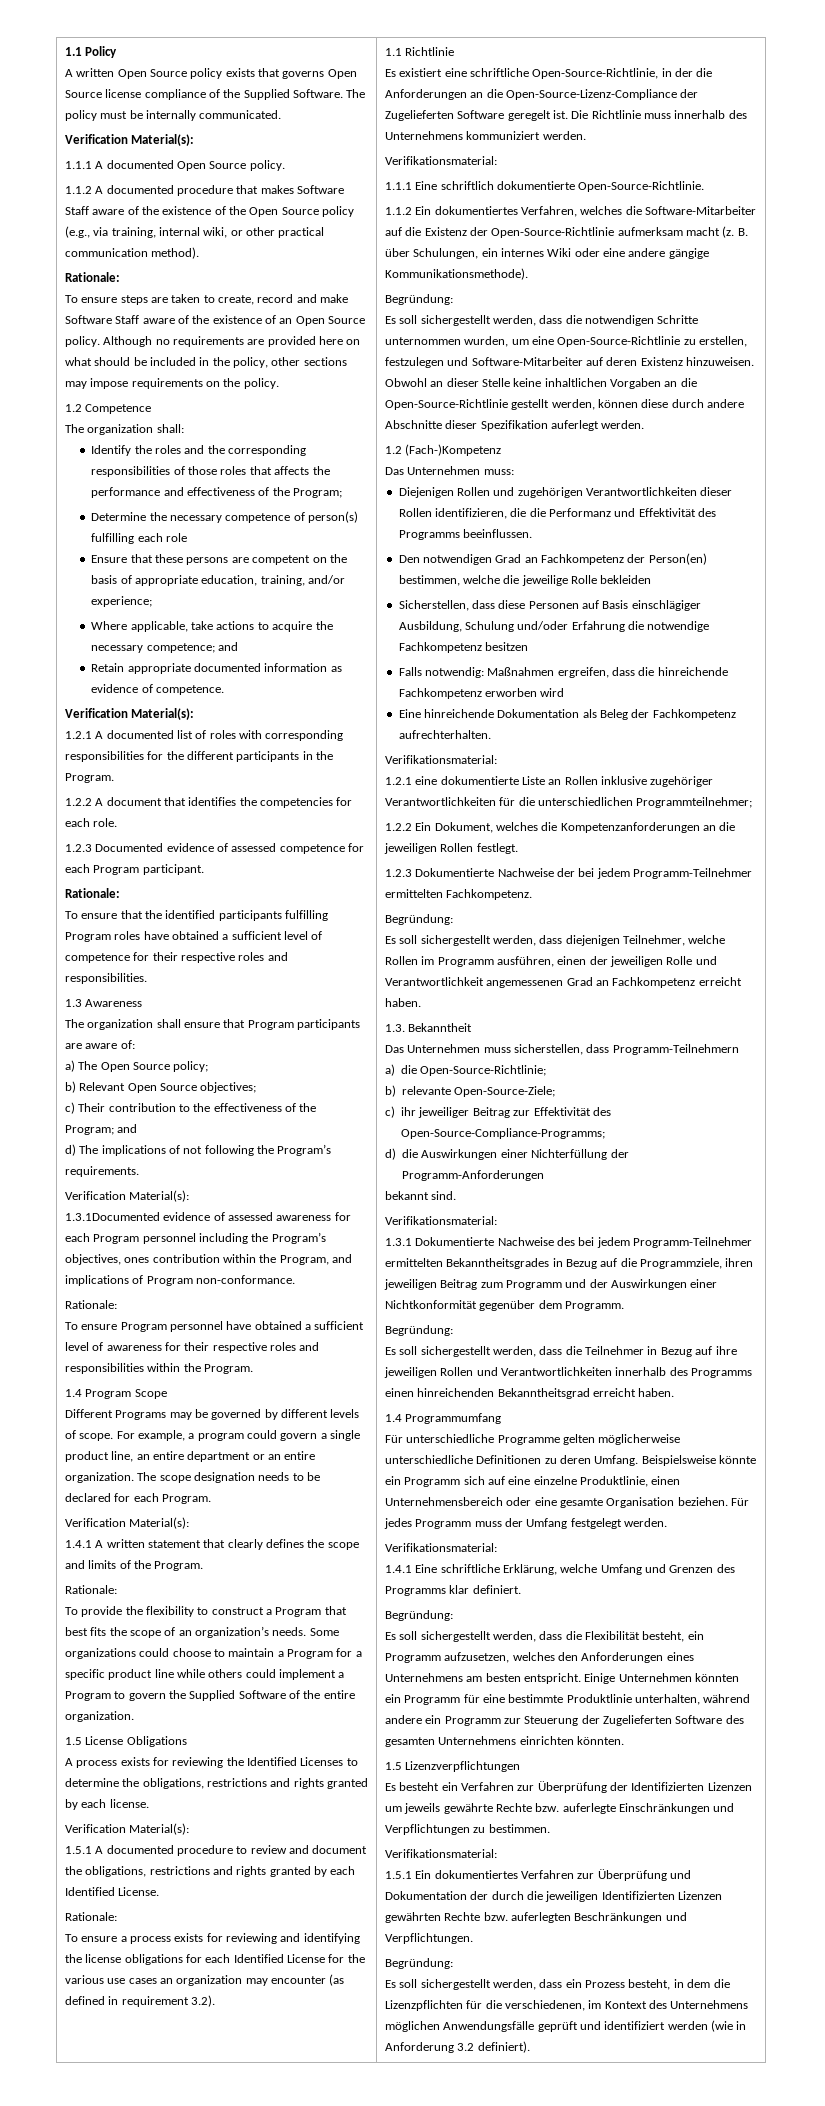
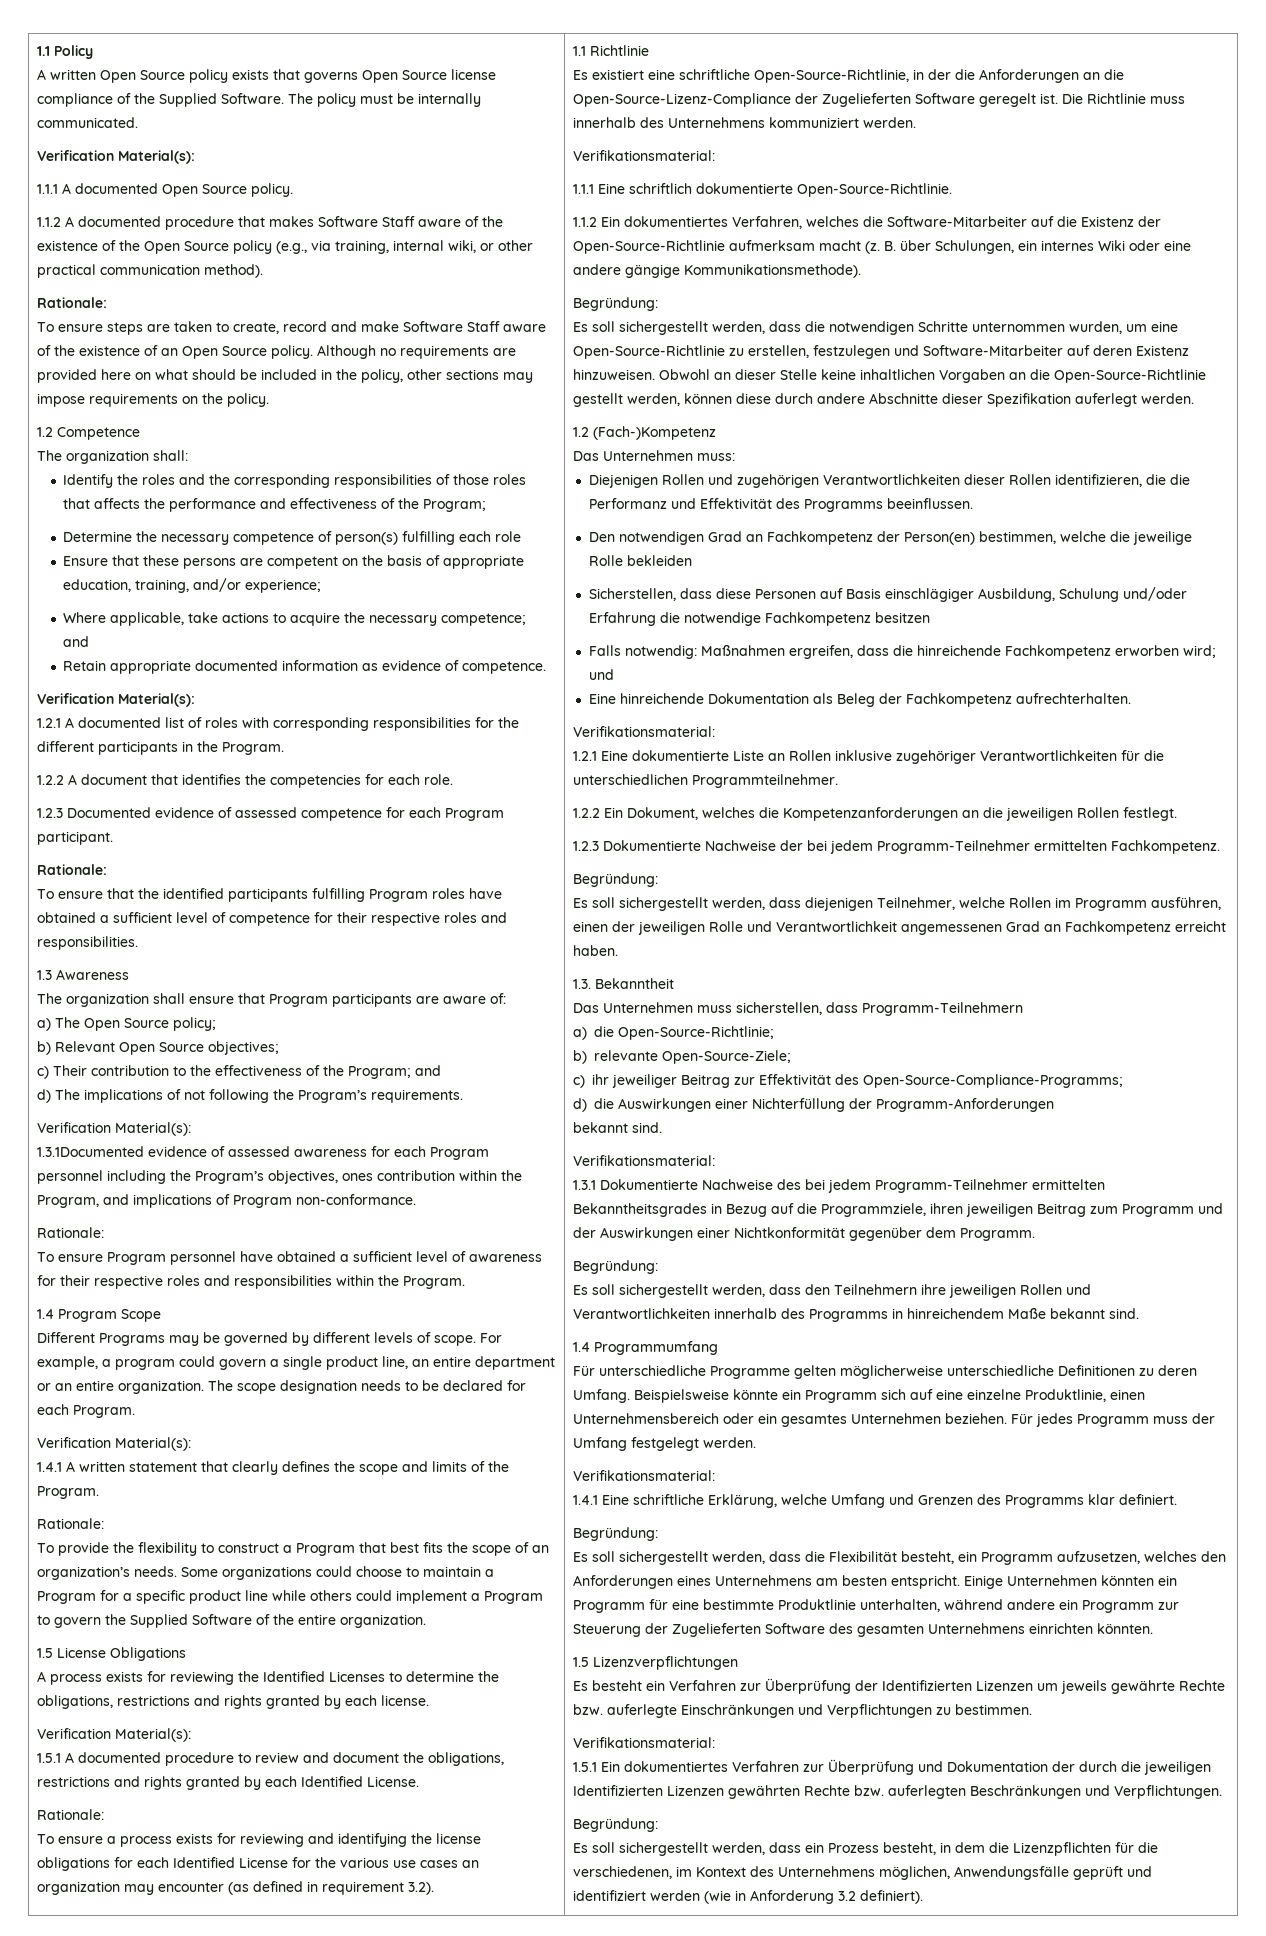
- Falls notwendig: Maßnahmen ergreifen, dass die hinreichende Fachkompetenz erworben wird
+ Falls notwendig: Maßnahmen ergreifen, dass die hinreichende Fachkompetenz erworben wird; und
- 1.2.1 eine dokumentierte Liste an Rollen inklusive zugehöriger Verantwortlichkeiten für die unterschiedlichen Programmteilnehmer;
+ 1.2.1 Eine dokumentierte Liste an Rollen inklusive zugehöriger Verantwortlichkeiten für die unterschiedlichen Programmteilnehmer.
- Es soll sichergestellt werden, dass die Teilnehmer in Bezug auf ihre jeweiligen Rollen und Verantwortlichkeiten innerhalb des Programms einen hinreichenden Bekanntheitsgrad erreicht haben.
+ Es soll sichergestellt werden, dass den Teilnehmern ihre jeweiligen Rollen und Verantwortlichkeiten innerhalb des Programms in hinreichendem Maße bekannt sind.
- Beispielsweise könnte ein Programm sich auf eine einzelne Produktlinie, einen Unternehmensbereich oder eine gesamte Organisation beziehen.
+ Beispielsweise könnte ein Programm sich auf eine einzelne Produktlinie, einen Unternehmensbereich oder ein gesamtes Unternehmen beziehen.
- Es soll sichergestellt werden, dass ein Prozess besteht, in dem die Lizenzpflichten für die verschiedenen, im Kontext des Unternehmens möglichen Anwendungsfälle geprüft und identifiziert werden (wie in Anforderung 3.2 definiert).
+ Es soll sichergestellt werden, dass ein Prozess besteht, in dem die Lizenzpflichten für die verschiedenen, im Kontext des Unternehmens möglichen, Anwendungsfälle geprüft und identifiziert werden (wie in Anforderung 3.2 definiert).

